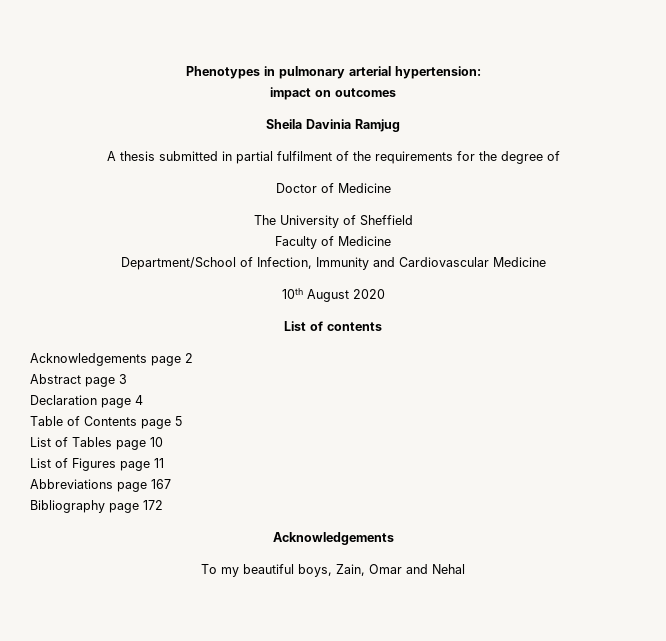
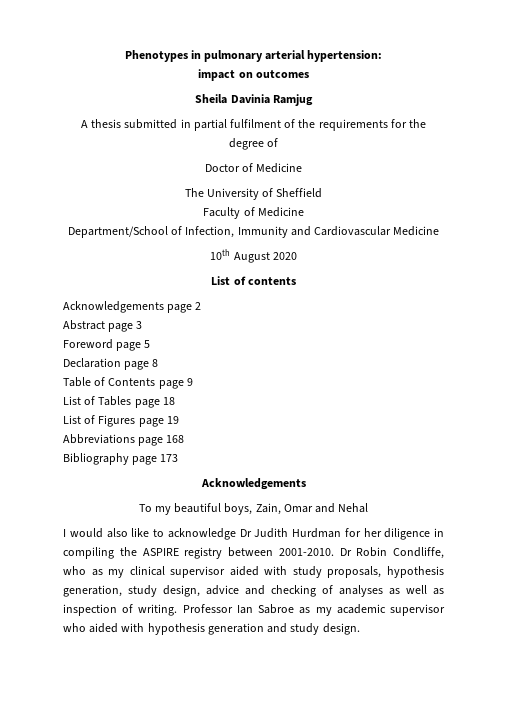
+ Foreword page 5
- Declaration page 4
+ Declaration page 8
- Table of Contents page 5
+ Table of Contents page 9
- List of Tables page 10
+ List of Tables page 18
- List of Figures page 11
+ List of Figures page 19
- Abbreviations page 167
+ Abbreviations page 168
- Bibliography page 172
+ Bibliography page 173
+ I would also like to acknowledge Dr Judith Hurdman for her diligence in compiling the ASPIRE registry between 2001-2010. Dr Robin Condliffe, who as my clinical supervisor aided with study proposals, hypothesis generation, study design, advice and checking of analyses as well as inspection of writing. Professor Ian Sabroe as my academic supervisor who aided with hypothesis generation and study design.

